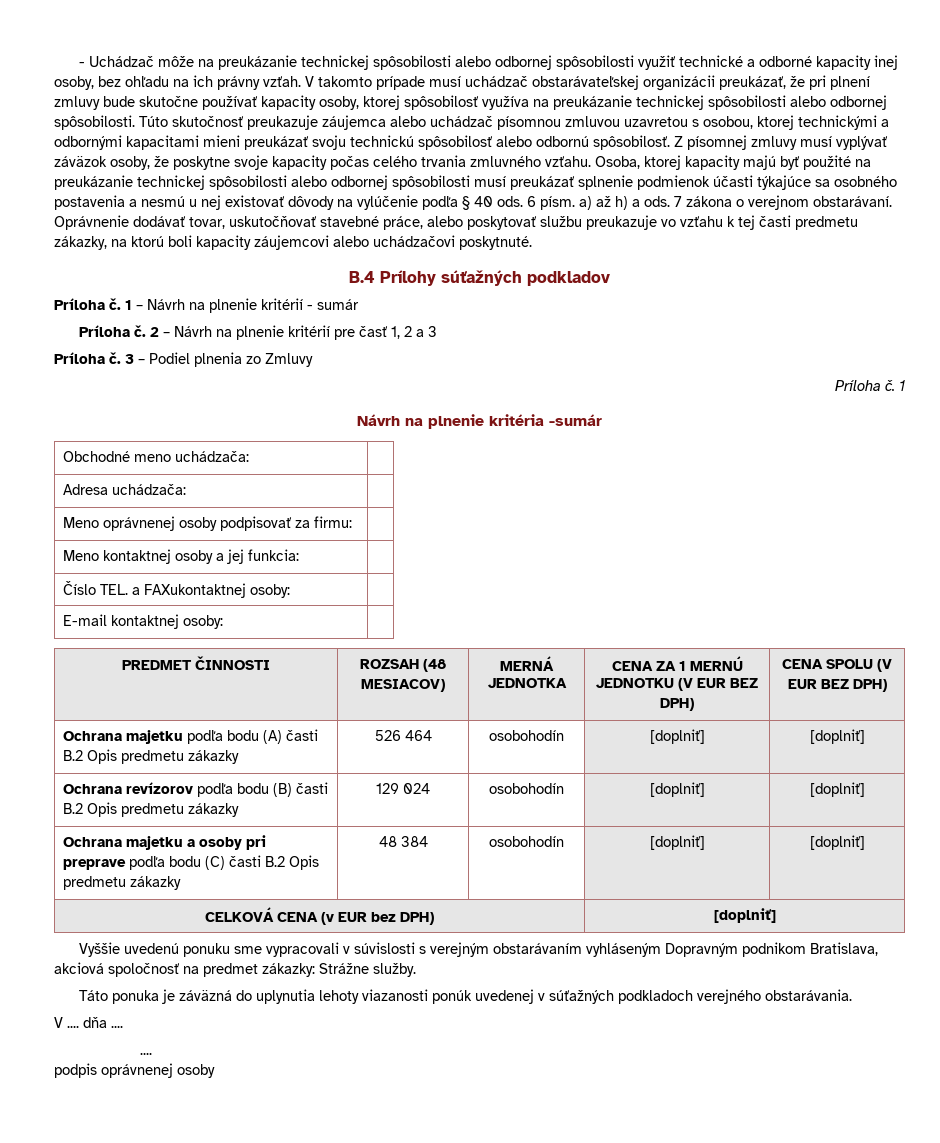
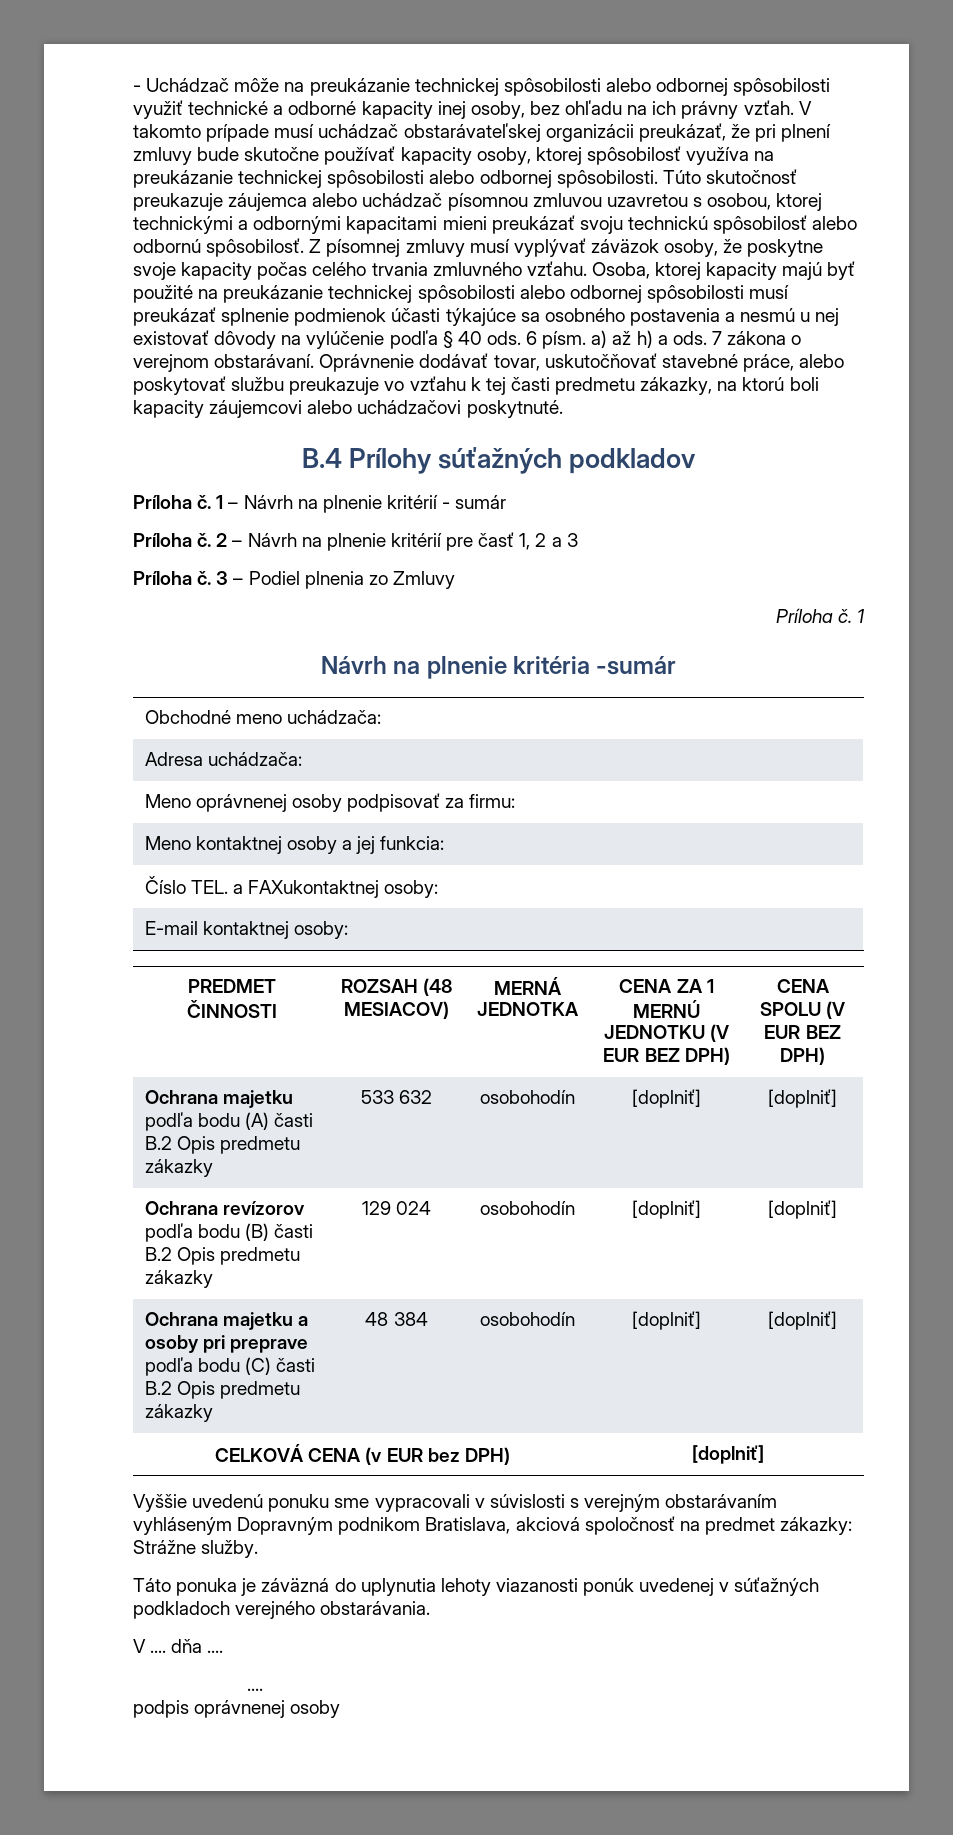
- Ochrana majetku podľa bodu (A) časti B.2 Opis predmetu zákazky | 526 464 | osobohodín | [doplniť] | [doplniť]
+ Ochrana majetku podľa bodu (A) časti B.2 Opis predmetu zákazky | 533 632 | osobohodín | [doplniť] | [doplniť]

